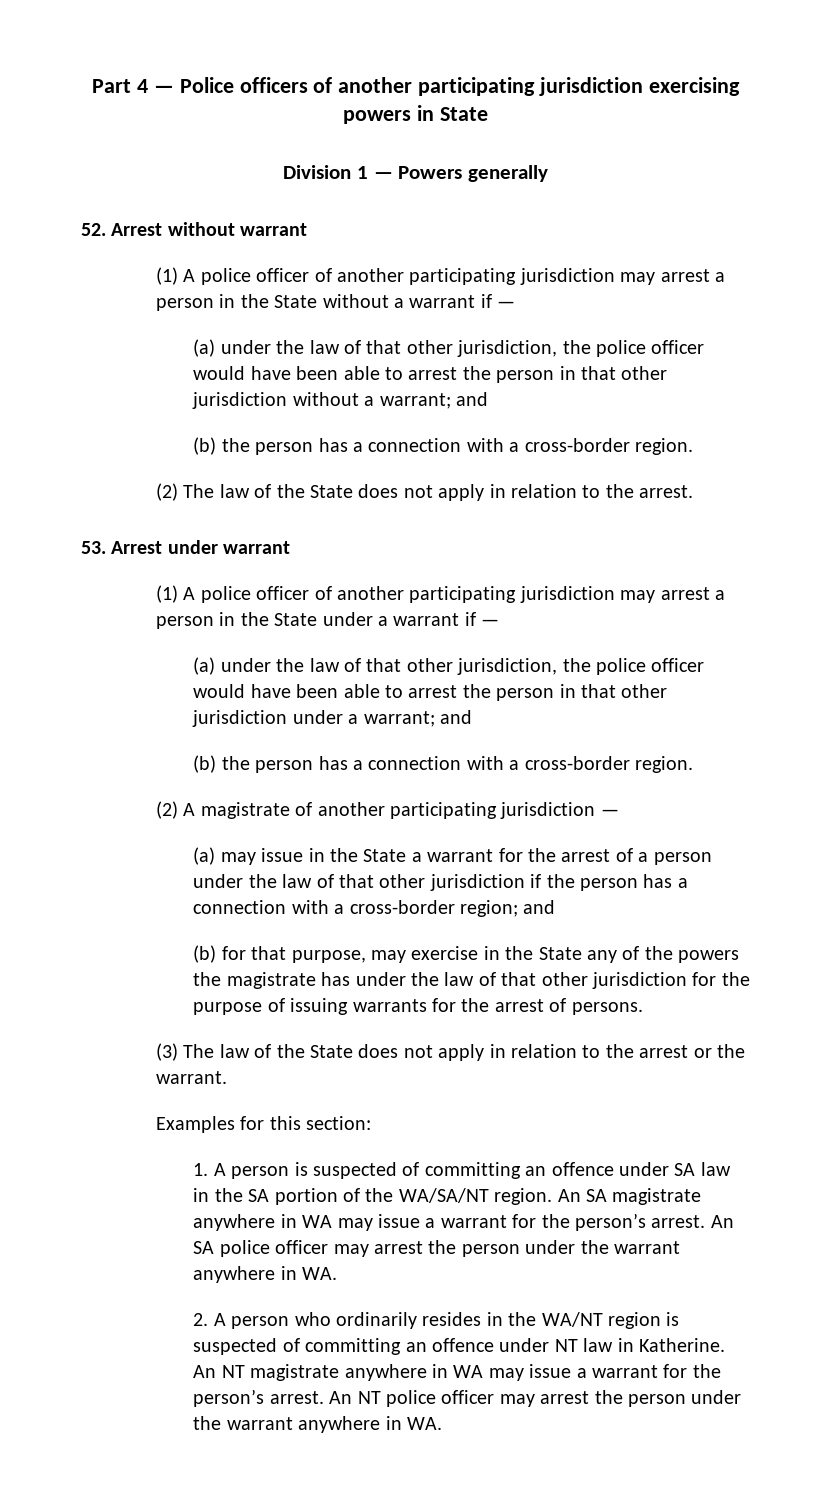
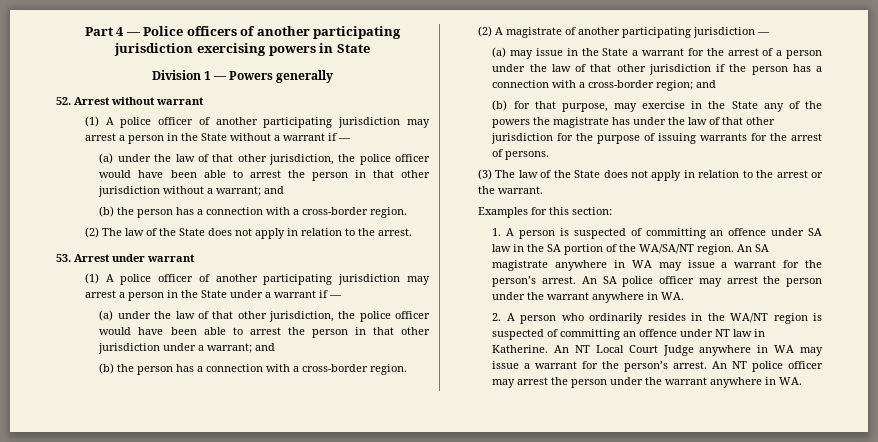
- An NT magistrate anywhere in WA may issue a warrant for the person’s arrest.
+ An NT Local Court Judge anywhere in WA may issue a warrant for the person’s arrest.

